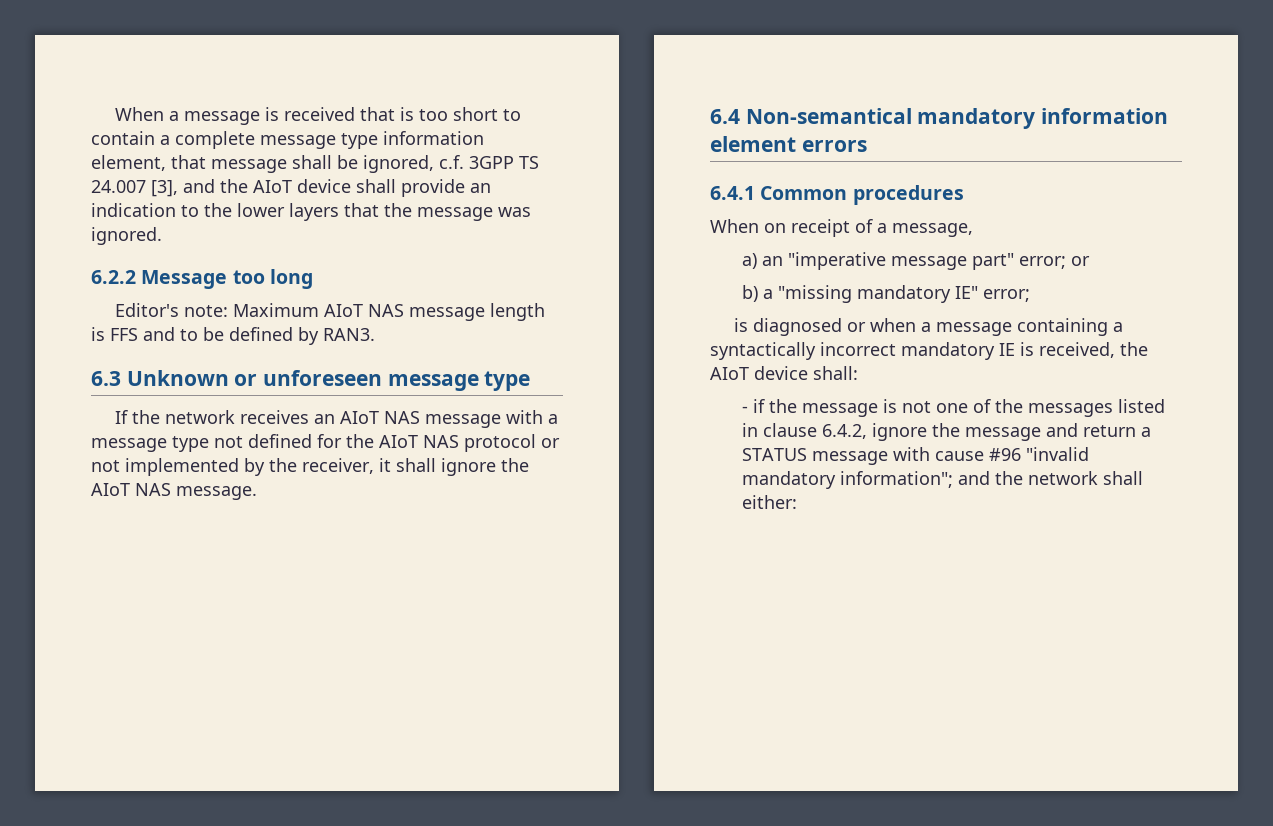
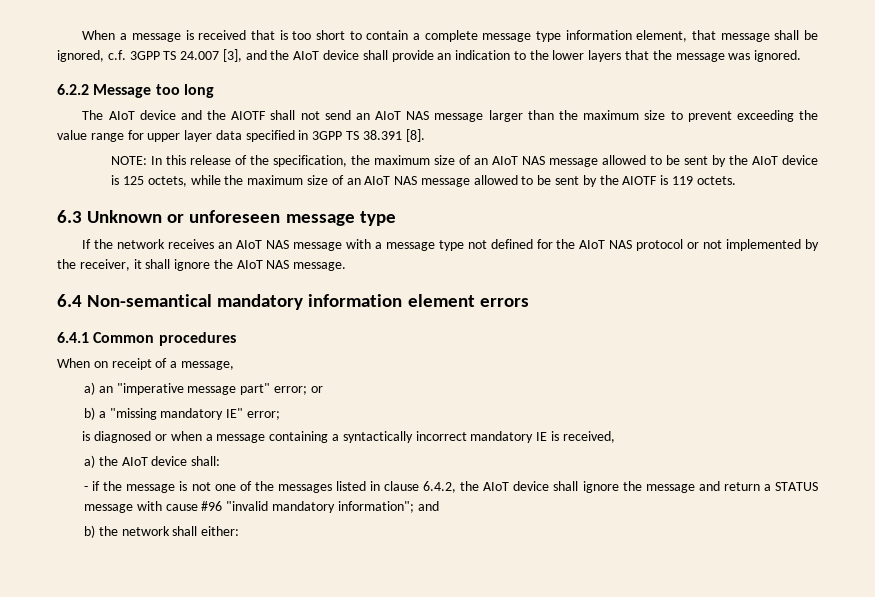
- Editor's note: Maximum AIoT NAS message length is FFS and to be defined by RAN3.
+ The AIoT device and the AIOTF shall not send an AIoT NAS message larger than the maximum size to prevent exceeding the value range for upper layer data specified in 3GPP TS 38.391 [8].
+ NOTE: In this release of the specification, the maximum size of an AIoT NAS message allowed to be sent by the AIoT device is 125 octets, while the maximum size of an AIoT NAS message allowed to be sent by the AIOTF is 119 octets.
- is diagnosed or when a message containing a syntactically incorrect mandatory IE is received, the AIoT device shall:
+ is diagnosed or when a message containing a syntactically incorrect mandatory IE is received,
+ a) the AIoT device shall:
- - if the message is not one of the messages listed in clause 6.4.2, ignore the message and return a STATUS message with cause #96 "invalid mandatory information"; and the network shall either:
+ - if the message is not one of the messages listed in clause 6.4.2, the AIoT device shall ignore the message and return a STATUS message with cause #96 "invalid mandatory information"; and
+ b) the network shall either:

